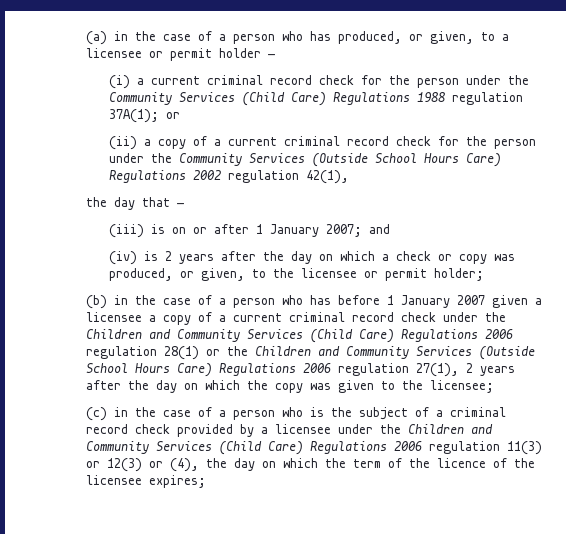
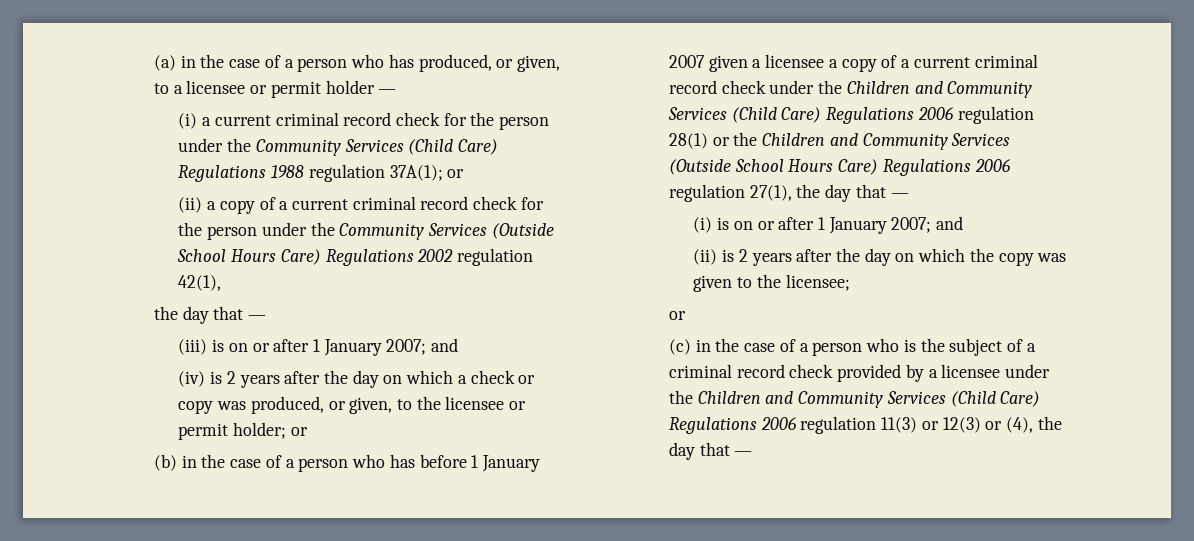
- (iv) is 2 years after the day on which a check or copy was produced, or given, to the licensee or permit holder;
+ (iv) is 2 years after the day on which a check or copy was produced, or given, to the licensee or permit holder; or
- (b) in the case of a person who has before 1 January 2007 given a licensee a copy of a current criminal record check under the Children and Community Services (Child Care) Regulations 2006 regulation 28(1) or the Children and Community Services (Outside School Hours Care) Regulations 2006 regulation 27(1), 2 years after the day on which the copy was given to the licensee;
+ (b) in the case of a person who has before 1 January 2007 given a licensee a copy of a current criminal record check under the Children and Community Services (Child Care) Regulations 2006 regulation 28(1) or the Children and Community Services (Outside School Hours Care) Regulations 2006 regulation 27(1), the day that —
+ (i) is on or after 1 January 2007; and
+ (ii) is 2 years after the day on which the copy was given to the licensee;
+ or
- (c) in the case of a person who is the subject of a criminal record check provided by a licensee under the Children and Community Services (Child Care) Regulations 2006 regulation 11(3) or 12(3) or (4), the day on which the term of the licence of the licensee expires;
+ (c) in the case of a person who is the subject of a criminal record check provided by a licensee under the Children and Community Services (Child Care) Regulations 2006 regulation 11(3) or 12(3) or (4), the day that —

